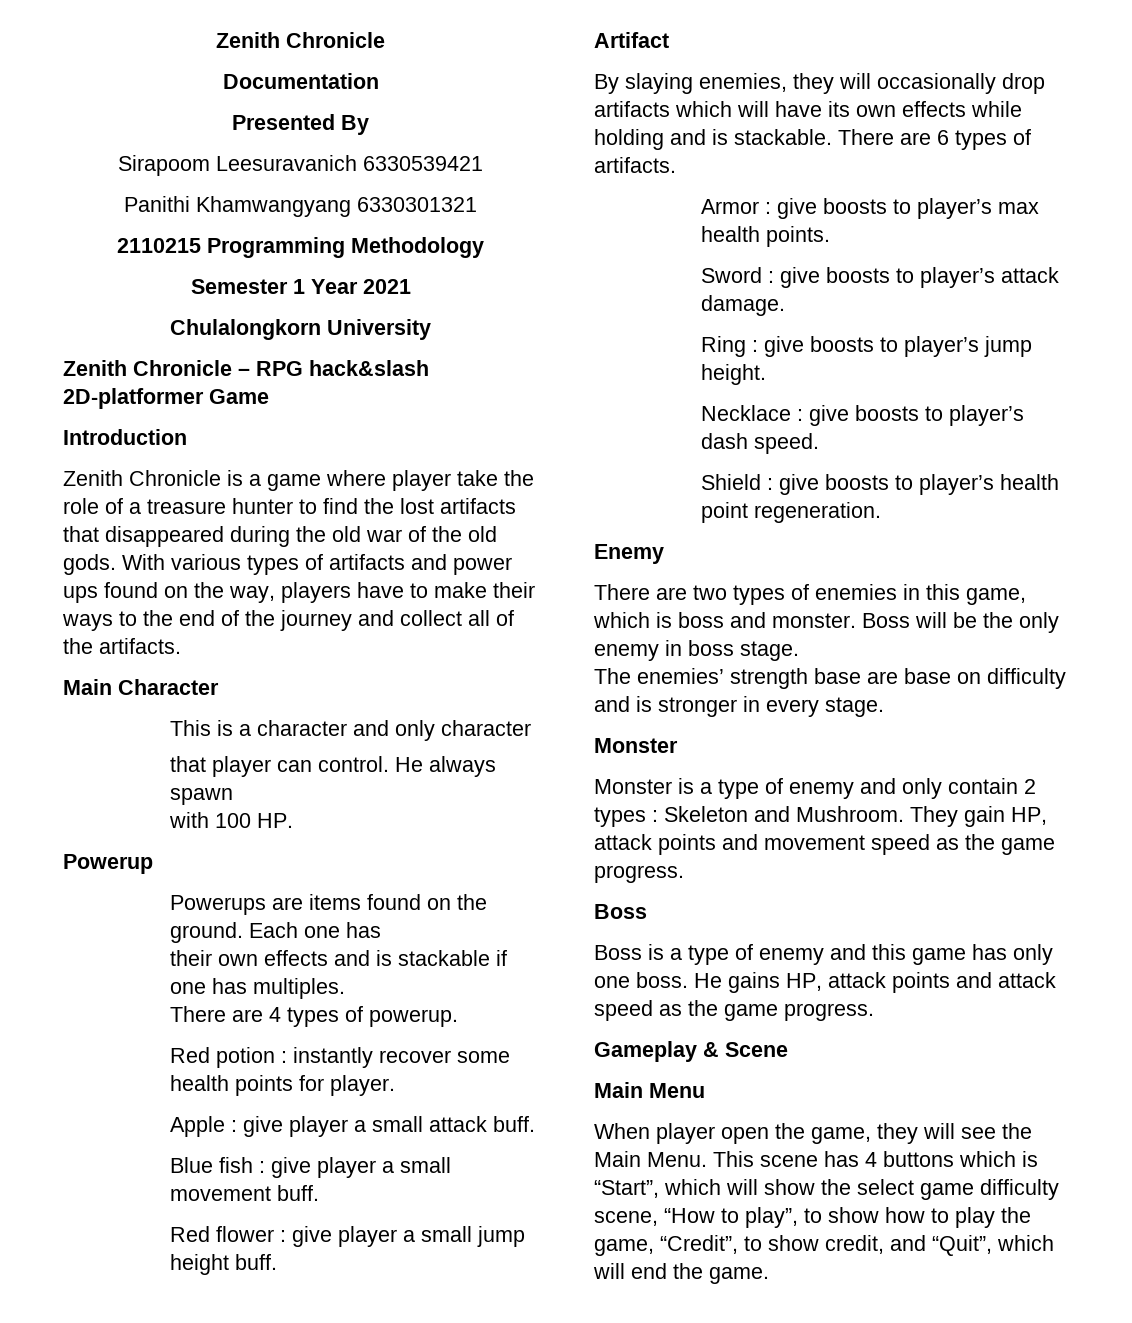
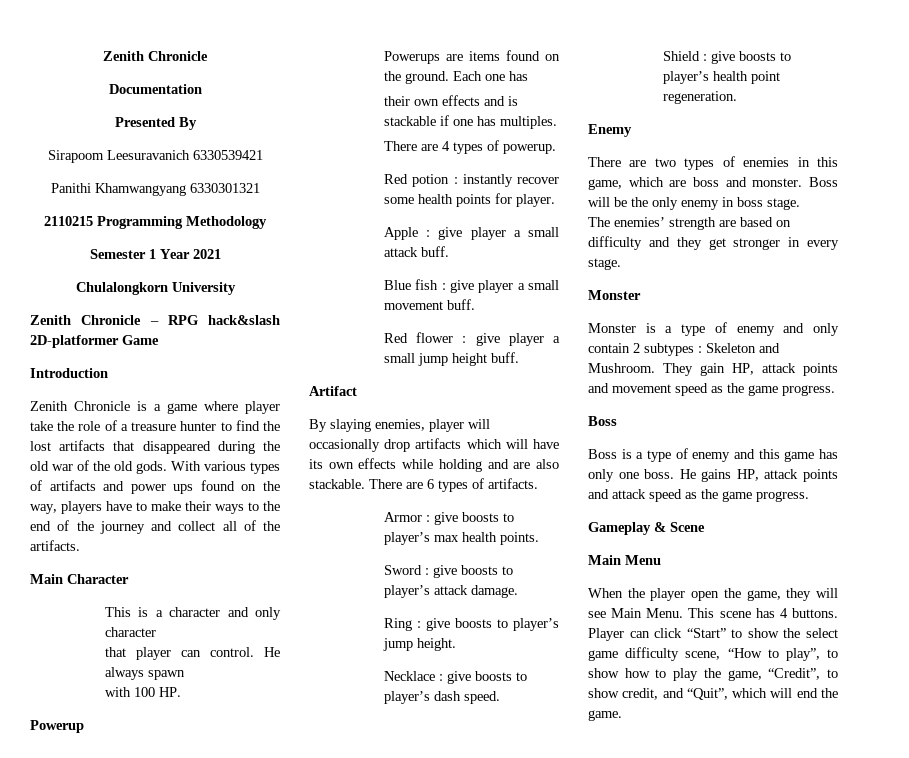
- By slaying enemies, they will occasionally drop artifacts which will have its own effects while holding and is stackable.
+ By slaying enemies, player will occasionally drop artifacts which will have its own effects while holding and are also stackable.
- There are two types of enemies in this game, which is boss and monster.
+ There are two types of enemies in this game, which are boss and monster.
- The enemies’ strength base are base on difficulty and is stronger in every stage.
+ The enemies’ strength are based on difficulty and they get stronger in every stage.
- Monster is a type of enemy and only contain 2 types : Skeleton and Mushroom.
+ Monster is a type of enemy and only contain 2 subtypes : Skeleton and Mushroom.
- When player open the game, they will see the Main Menu.
+ When the player open the game, they will see Main Menu.
- This scene has 4 buttons which is “Start”, which will show the select game difficulty scene, “How to play”, to show how to play the game, “Credit”, to show credit, and “Quit”, which will end the game.
+ This scene has 4 buttons. Player can click “Start” to show the select game difficulty scene, “How to play”, to show how to play the game, “Credit”, to show credit, and “Quit”, which will end the game.

